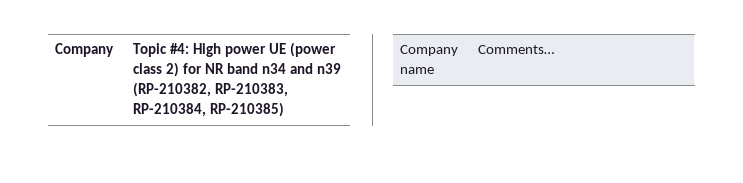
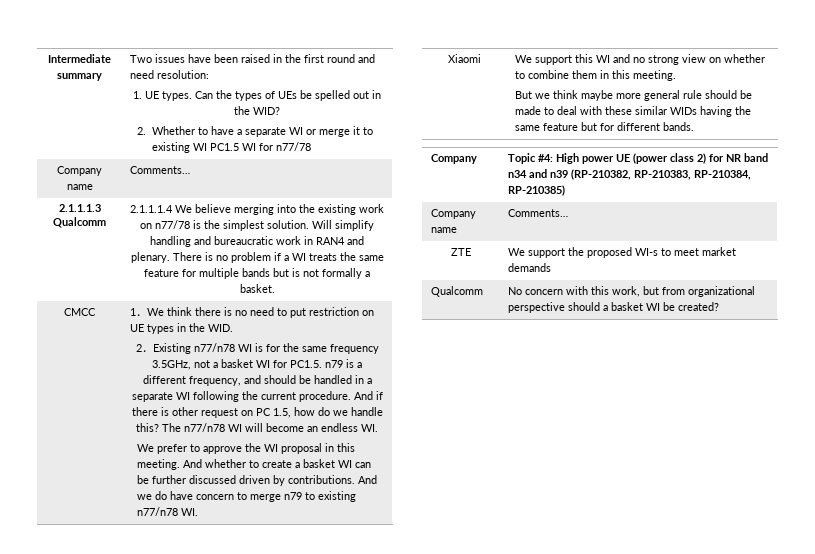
+ Intermediate summary | Two issues have been raised in the first round and need resolution:
+ 1. UE types. Can the types of UEs be spelled out in the WID?
+ 2. Whether to have a separate WI or merge it to existing WI PC1.5 WI for n77/78
+ Company name | Comments…
+ 2.1.1.1.3 Qualcomm | 2.1.1.1.4 We believe merging into the existing work on n77/78 is the simplest solution. Will simplify handling and bureaucratic work in RAN4 and plenary. There is no problem if a WI treats the same feature for multiple bands but is not formally a basket.
+ CMCC | 1．We think there is no need to put restriction on UE types in the WID.
+ 2．Existing n77/n78 WI is for the same frequency 3.5GHz, not a basket WI for PC1.5. n79 is a different frequency, and should be handled in a separate WI following the current procedure. And if there is other request on PC 1.5, how do we handle this? The n77/n78 WI will become an endless WI.
+ We prefer to approve the WI proposal in this meeting. And whether to create a basket WI can be further discussed driven by contributions. And we do have concern to merge n79 to existing n77/n78 WI.
+ Xiaomi | We support this WI and no strong view on whether to combine them in this meeting.
+ But we think maybe more general rule should be made to deal with these similar WIDs having the same feature but for different bands.
+ ZTE | We support the proposed WI-s to meet market demands
+ Qualcomm | No concern with this work, but from organizational perspective should a basket WI be created?

